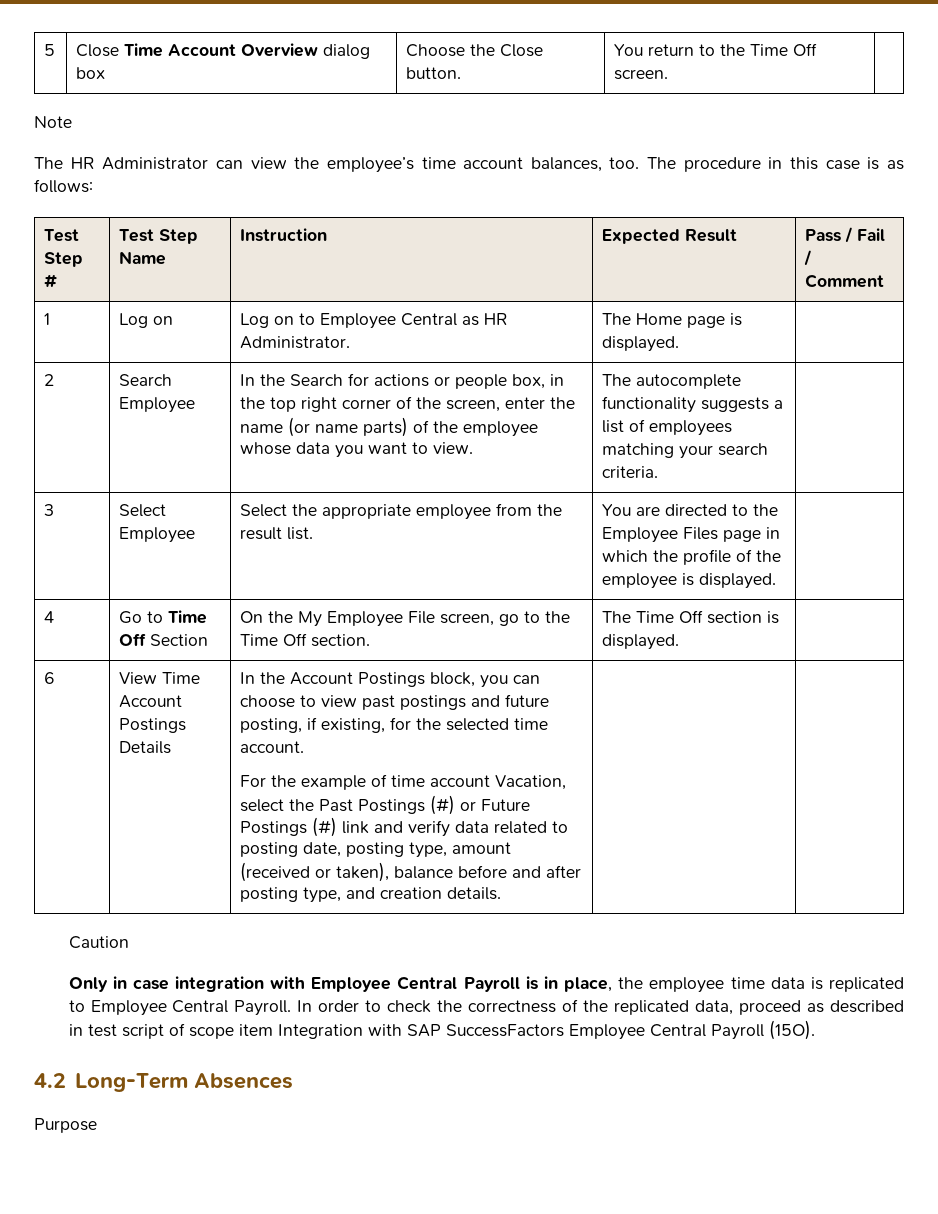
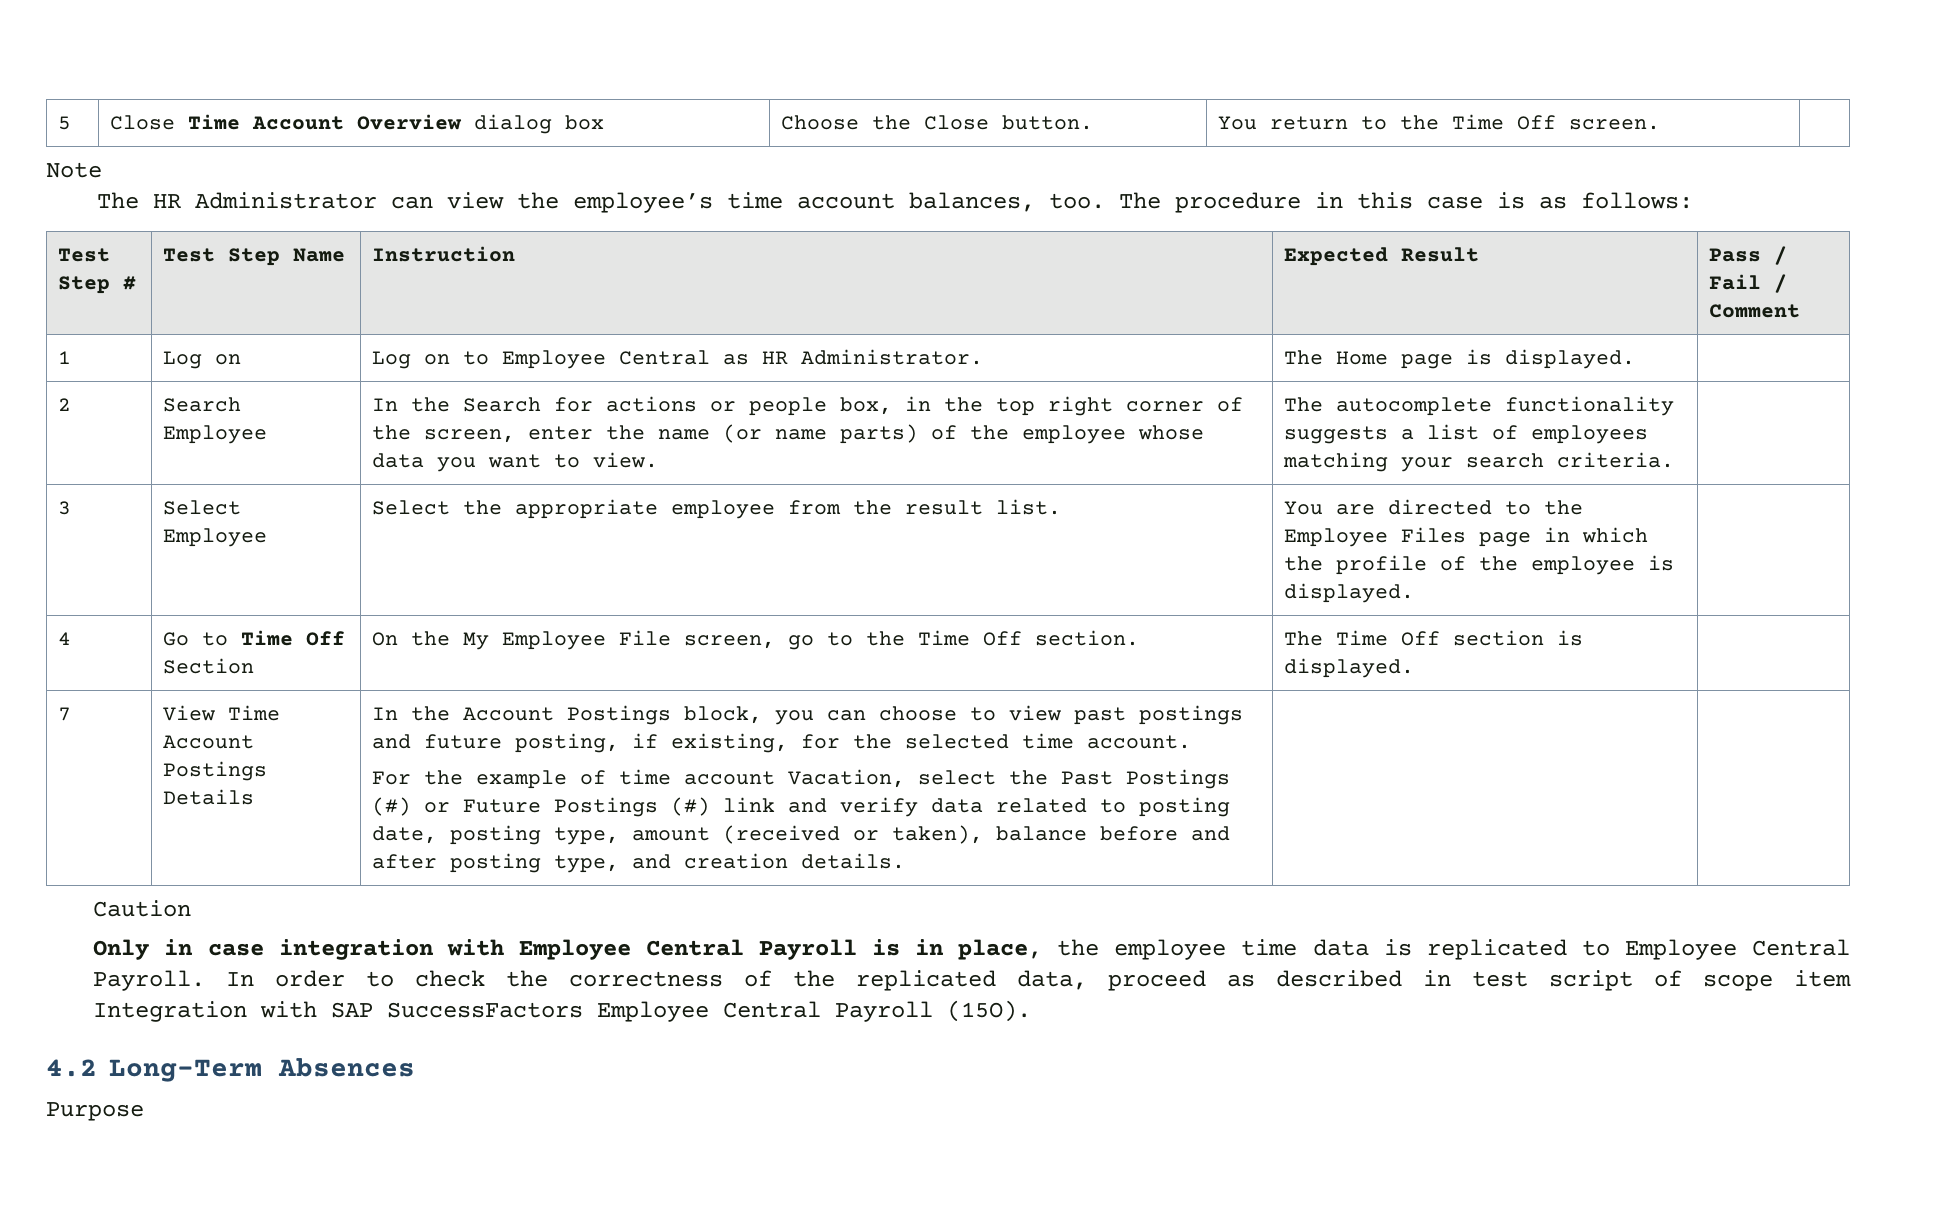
- 6
+ 7

